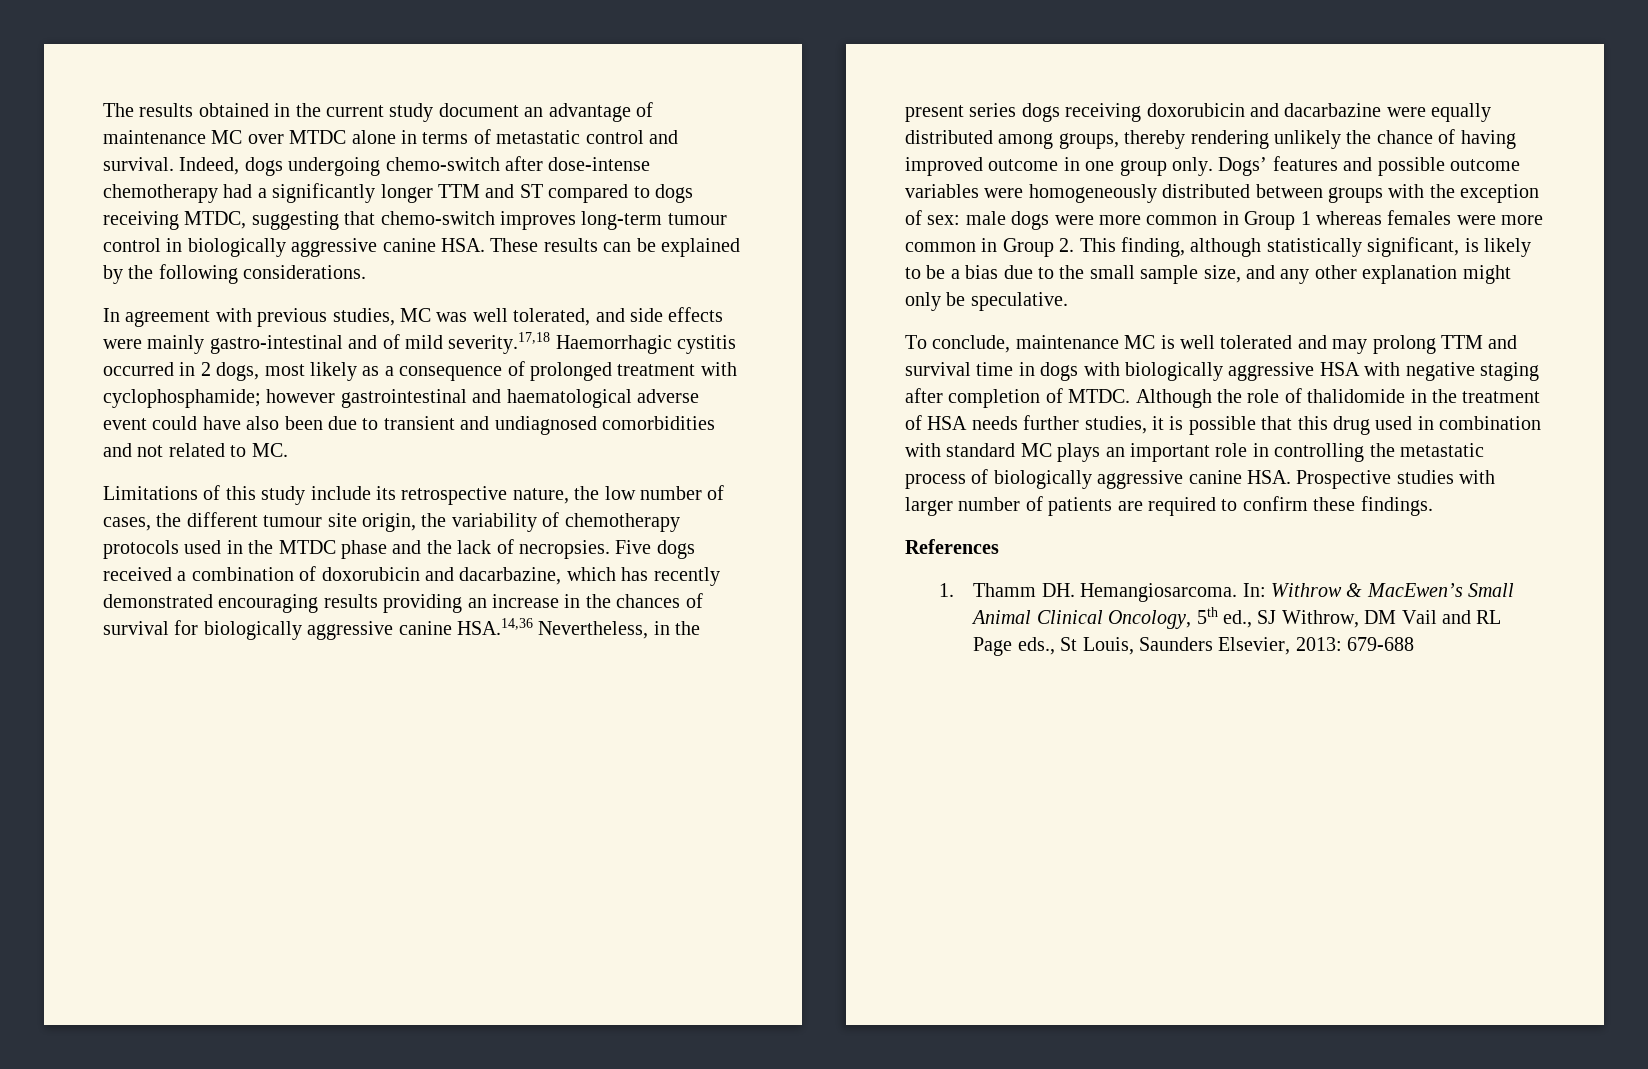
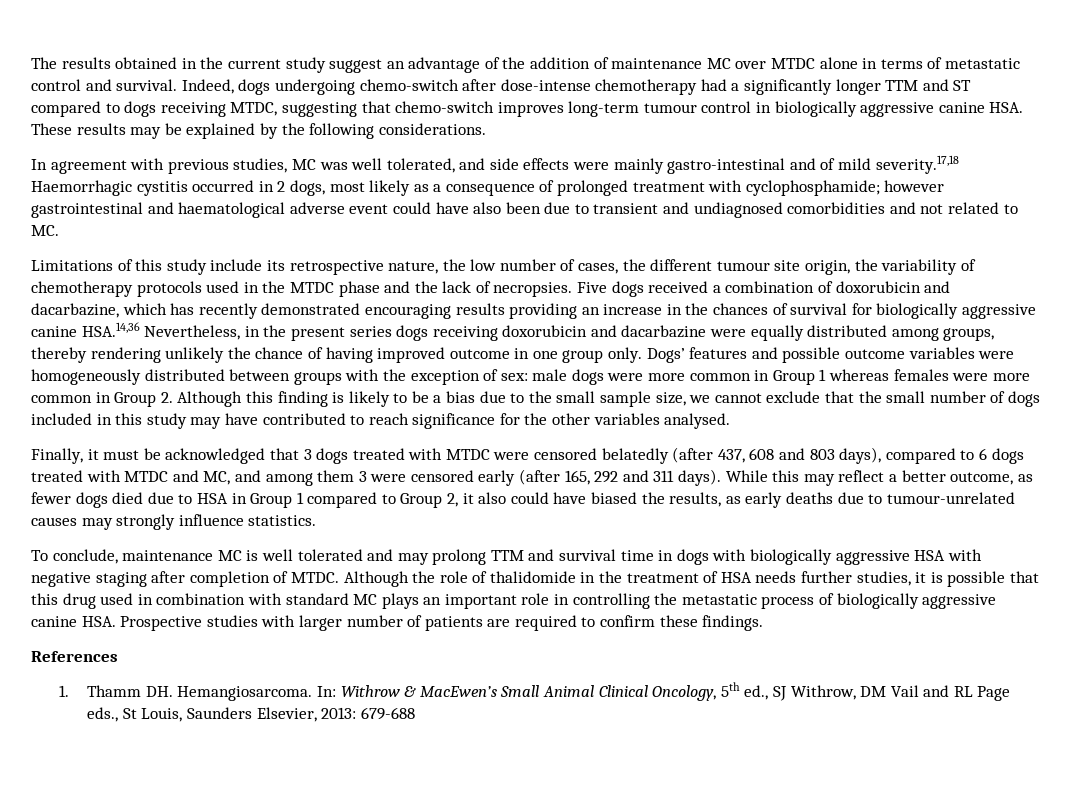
- The results obtained in the current study document an advantage of maintenance MC over MTDC alone in terms of metastatic control and survival.
+ The results obtained in the current study suggest an advantage of the addition of maintenance MC over MTDC alone in terms of metastatic control and survival.
- Indeed, dogs undergoing chemo-switch after dose-intense chemotherapy had a significantly longer TTM and ST compared to dogs receiving MTDC, suggesting that chemo-switch improves long-term tumour control in biologically aggressive canine HSA. These results can be explained by the following considerations.
+ Indeed, dogs undergoing chemo-switch after dose-intense chemotherapy had a significantly longer TTM and ST compared to dogs receiving MTDC, suggesting that chemo-switch improves long-term tumour control in biologically aggressive canine HSA. These results may be explained by the following considerations.
- Dogs’ features and possible outcome variables were homogeneously distributed between groups with the exception of sex: male dogs were more common in Group 1 whereas females were more common in Group 2. This finding, although statistically significant, is likely to be a bias due to the small sample size, and any other explanation might only be speculative.
+ Dogs’ features and possible outcome variables were homogeneously distributed between groups with the exception of sex: male dogs were more common in Group 1 whereas females were more common in Group 2. Although this finding is likely to be a bias due to the small sample size, we cannot exclude that the small number of dogs included in this study may have contributed to reach significance for the other variables analysed.
+ Finally, it must be acknowledged that 3 dogs treated with MTDC were censored belatedly (after 437, 608 and 803 days), compared to 6 dogs treated with MTDC and MC, and among them 3 were censored early (after 165, 292 and 311 days). While this may reflect a better outcome, as fewer dogs died due to HSA in Group 1 compared to Group 2, it also could have biased the results, as early deaths due to tumour-unrelated causes may strongly influence statistics.

